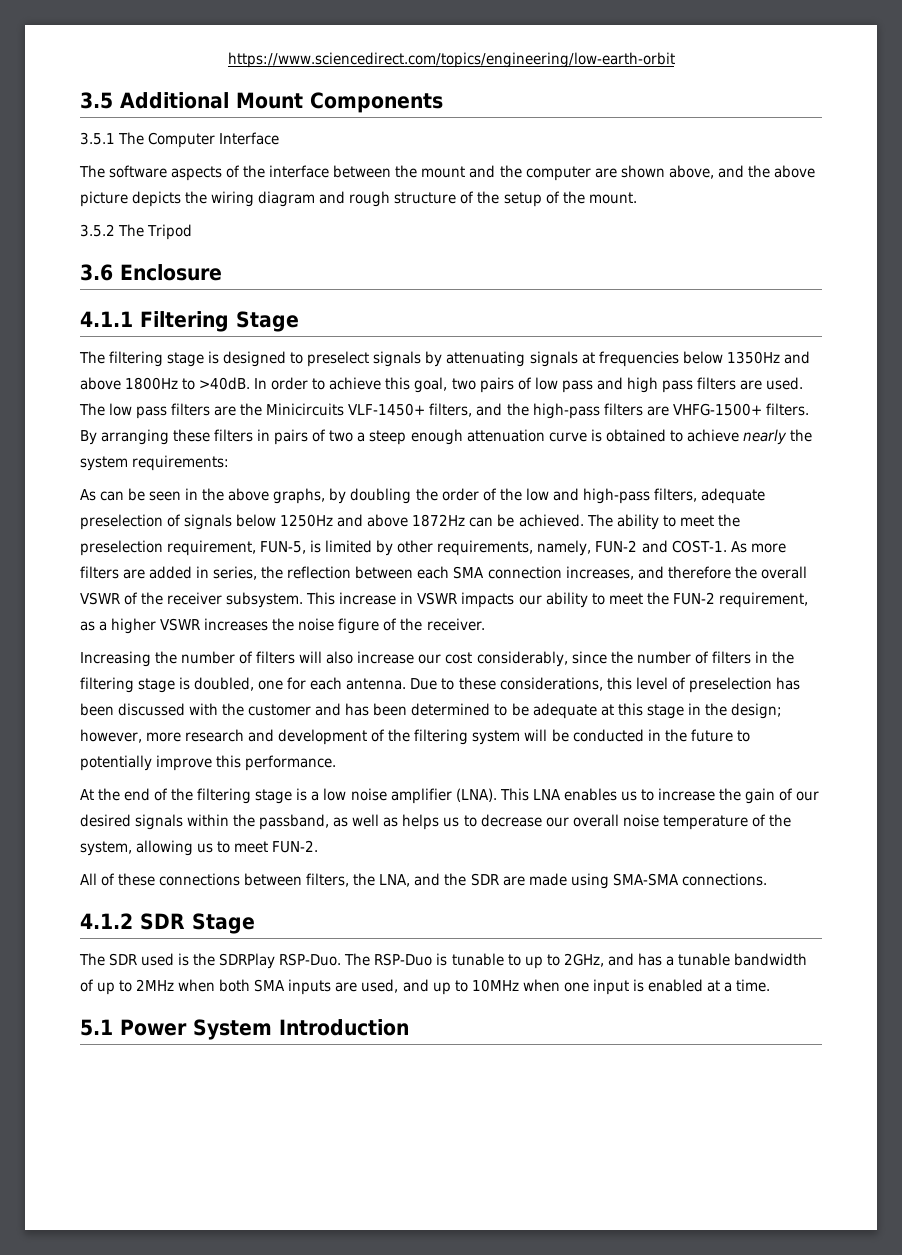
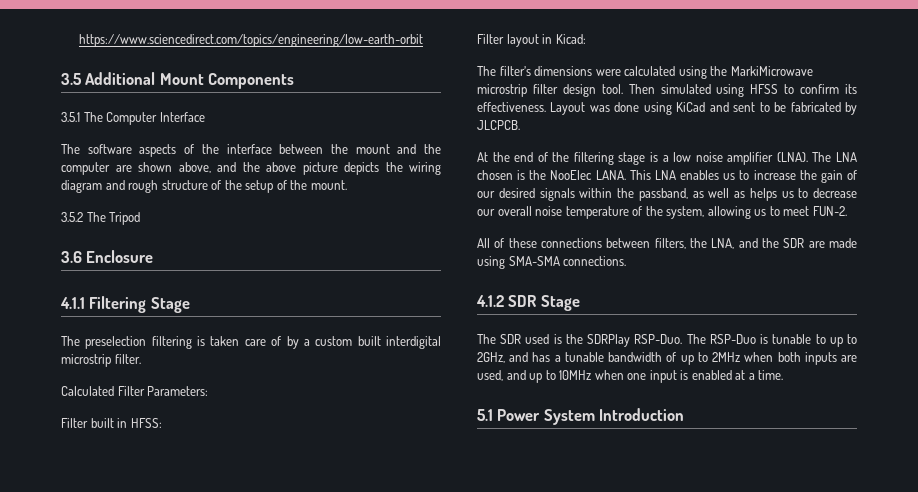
- The filtering stage is designed to preselect signals by attenuating signals at frequencies below 1350Hz and above 1800Hz to >40dB. In order to achieve this goal, two pairs of low pass and high pass filters are used. The low pass filters are the Minicircuits VLF-1450+ filters, and the high-pass filters are VHFG-1500+ filters. By arranging these filters in pairs of two a steep enough attenuation curve is obtained to achieve nearly the system requirements:
- As can be seen in the above graphs, by doubling the order of the low and high-pass filters, adequate preselection of signals below 1250Hz and above 1872Hz can be achieved. The ability to meet the preselection requirement, FUN-5, is limited by other requirements, namely, FUN-2 and COST-1. As more filters are added in series, the reflection between each SMA connection increases, and therefore the overall VSWR of the receiver subsystem. This increase in VSWR impacts our ability to meet the FUN-2 requirement, as a higher VSWR increases the noise figure of the receiver.
- Increasing the number of filters will also increase our cost considerably, since the number of filters in the filtering stage is doubled, one for each antenna. Due to these considerations, this level of preselection has been discussed with the customer and has been determined to be adequate at this stage in the design; however, more research and development of the filtering system will be conducted in the future to potentially improve this performance.
+ The preselection filtering is taken care of by a custom built interdigital microstrip filter.
+ Calculated Filter Parameters:
+ Filter built in HFSS:
+ Filter layout in Kicad:
+ The filter’s dimensions were calculated using the MarkiMicrowave microstrip filter design tool. Then simulated using HFSS to confirm its effectiveness. Layout was done using KiCad and sent to be fabricated by JLCPCB.
+ The LNA chosen is the NooElec LANA.
- The RSP-Duo is tunable to up to 2GHz, and has a tunable bandwidth of up to 2MHz when both SMA inputs are used, and up to 10MHz when one input is enabled at a time.
+ The RSP-Duo is tunable to up to 2GHz, and has a tunable bandwidth of up to 2MHz when both inputs are used, and up to 10MHz when one input is enabled at a time.

